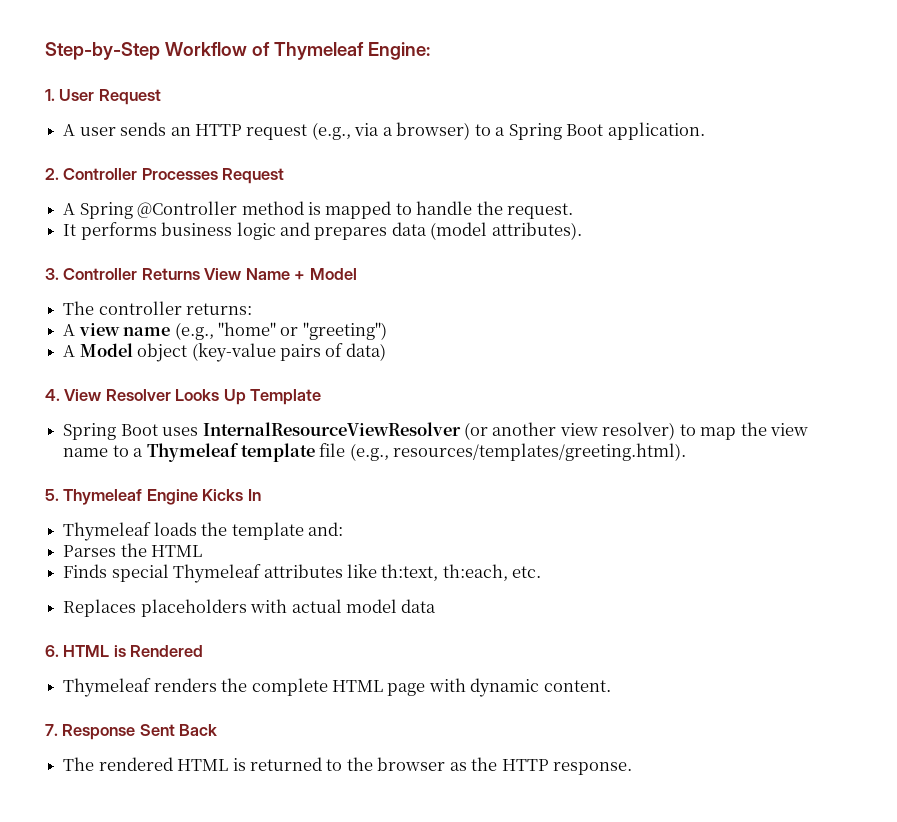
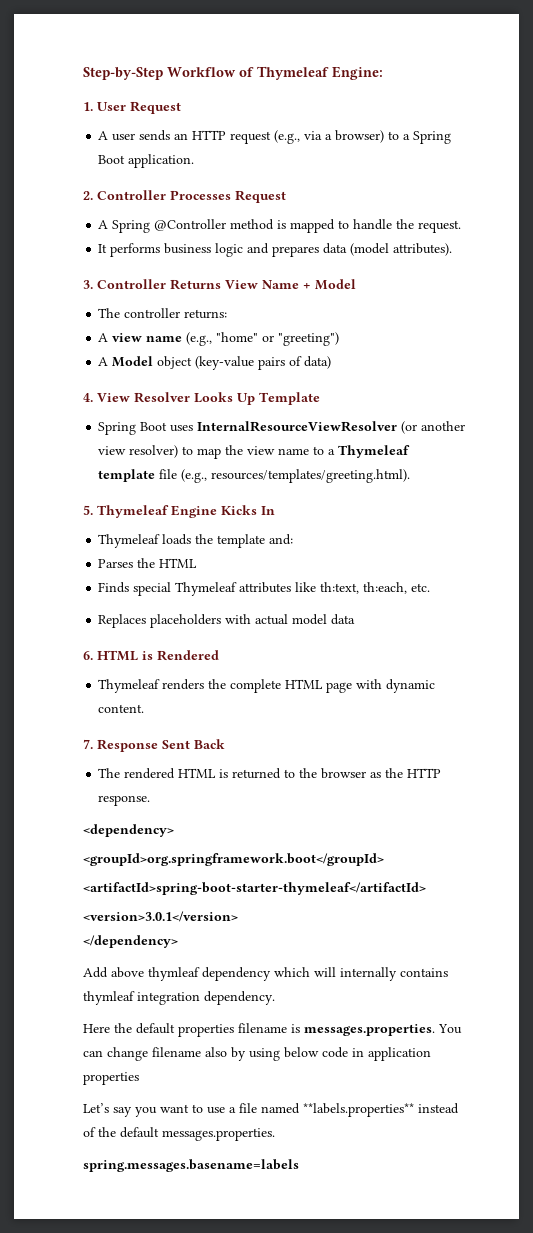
+ <dependency>
+ <groupId>org.springframework.boot</groupId>
+ <artifactId>spring-boot-starter-thymeleaf</artifactId>
+ <version>3.0.1</version>
+ </dependency>
+ Add above thymleaf dependency which will internally contains thymleaf integration dependency.
+ Here the default properties filename is messages.properties. You can change filename also by using below code in application properties
+ Let’s say you want to use a file named **labels.properties** instead of the default messages.properties.
+ spring.messages.basename=labels

